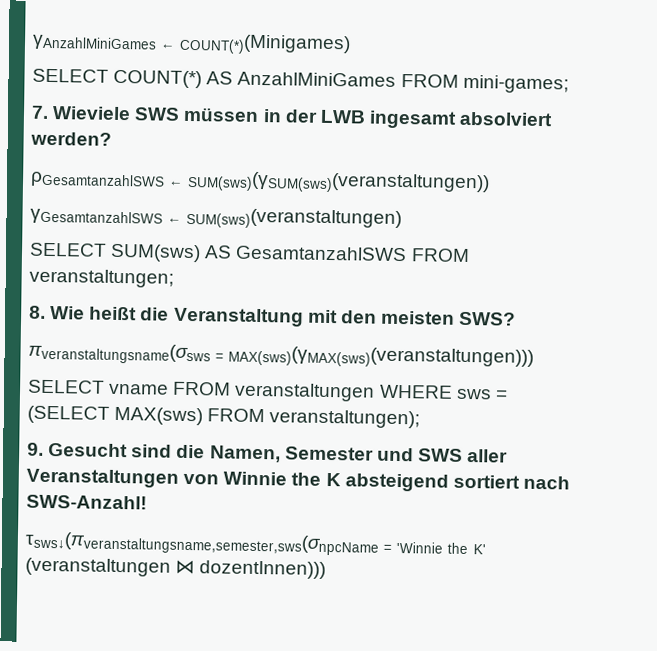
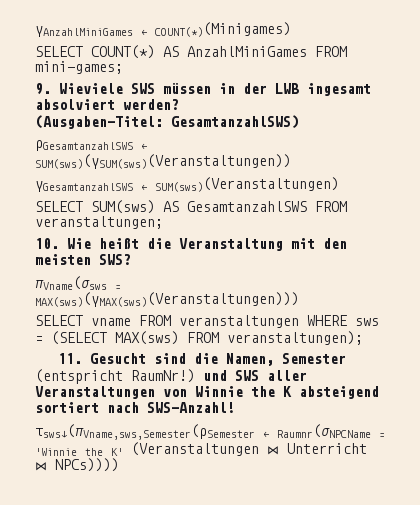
- 7. Wieviele SWS müssen in der LWB ingesamt absolviert werden?
+ 9. Wieviele SWS müssen in der LWB ingesamt absolviert werden?
+ (Ausgaben-Titel: GesamtanzahlSWS)
- ρGesamtanzahlSWS ← SUM(sws)(γSUM(sws)(veranstaltungen))
+ ρGesamtanzahlSWS ← SUM(sws)(γSUM(sws)(Veranstaltungen))
- γGesamtanzahlSWS ← SUM(sws)(veranstaltungen)
+ γGesamtanzahlSWS ← SUM(sws)(Veranstaltungen)
- 8. Wie heißt die Veranstaltung mit den meisten SWS?
+ 10. Wie heißt die Veranstaltung mit den meisten SWS?
- πveranstaltungsname(σsws = MAX(sws)(γMAX(sws)(veranstaltungen)))
+ πVname(σsws = MAX(sws)(γMAX(sws)(Veranstaltungen)))
- 9. Gesucht sind die Namen, Semester und SWS aller Veranstaltungen von Winnie the K absteigend sortiert nach SWS-Anzahl!
+ 11. Gesucht sind die Namen, Semester (entspricht RaumNr!) und SWS aller Veranstaltungen von Winnie the K absteigend sortiert nach SWS-Anzahl!
- τsws↓(πveranstaltungsname,semester,sws(σnpcName = 'Winnie the K' (veranstaltungen ⋈ dozentInnen)))
+ τsws↓(πVname,sws,Semester(ρSemester ← Raumnr(σNPCName = 'Winnie the K' (Veranstaltungen ⋈ Unterricht ⋈ NPCs))))

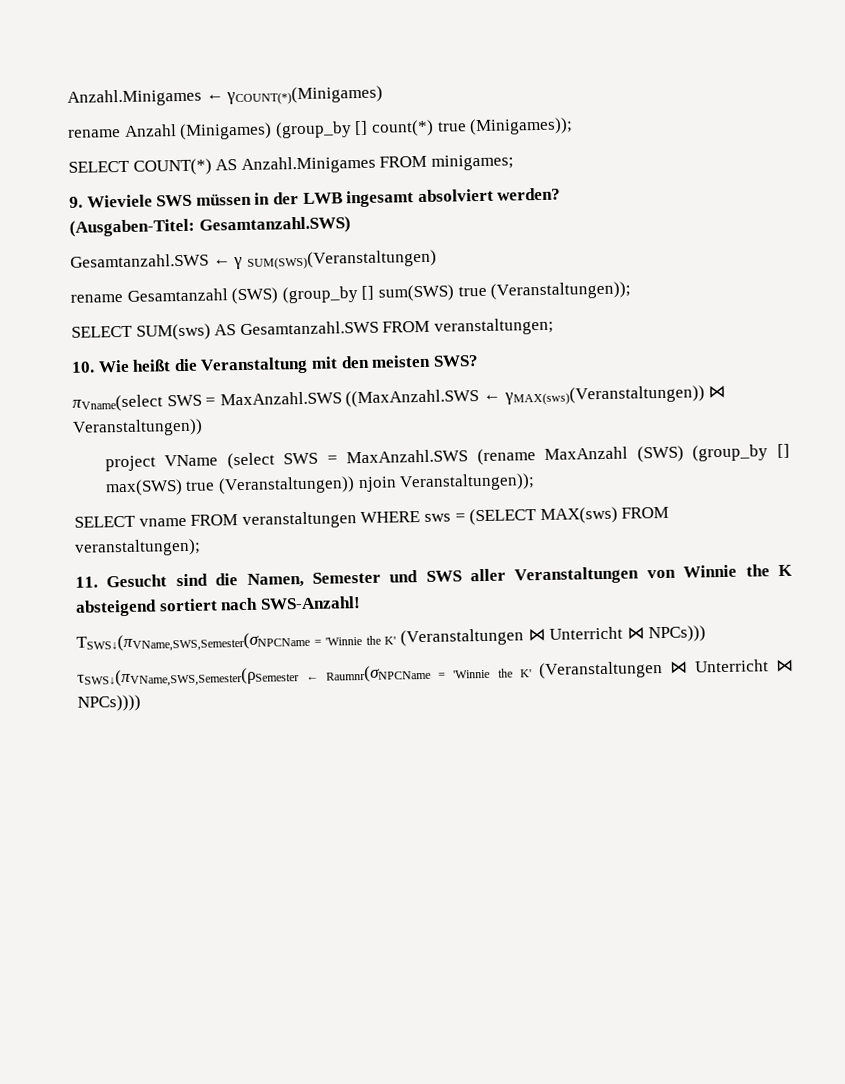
- γAnzahlMiniGames ← COUNT(*)(Minigames)
+ Anzahl.Minigames ← γCOUNT(*)(Minigames)
+ rename Anzahl (Minigames) (group_by [] count(*) true (Minigames));
- SELECT COUNT(*) AS AnzahlMiniGames FROM mini-games;
+ SELECT COUNT(*) AS Anzahl.Minigames FROM minigames;
- (Ausgaben-Titel: GesamtanzahlSWS)
- ρGesamtanzahlSWS ← SUM(sws)(γSUM(sws)(Veranstaltungen))
- γGesamtanzahlSWS ← SUM(sws)(Veranstaltungen)
+ (Ausgaben-Titel: Gesamtanzahl.SWS)
+ Gesamtanzahl.SWS ← γ SUM(SWS)(Veranstaltungen)
+ rename Gesamtanzahl (SWS) (group_by [] sum(SWS) true (Veranstaltungen));
- SELECT SUM(sws) AS GesamtanzahlSWS FROM veranstaltungen;
+ SELECT SUM(sws) AS Gesamtanzahl.SWS FROM veranstaltungen;
- πVname(σsws = MAX(sws)(γMAX(sws)(Veranstaltungen)))
+ πVname(select SWS = MaxAnzahl.SWS ((MaxAnzahl.SWS ← γMAX(sws)(Veranstaltungen)) ⋈ Veranstaltungen))
+ project VName (select SWS = MaxAnzahl.SWS (rename MaxAnzahl (SWS) (group_by [] max(SWS) true (Veranstaltungen)) njoin Veranstaltungen));
- 11. Gesucht sind die Namen, Semester (entspricht RaumNr!) und SWS aller Veranstaltungen von Winnie the K absteigend sortiert nach SWS-Anzahl!
+ 11. Gesucht sind die Namen, Semester und SWS aller Veranstaltungen von Winnie the K absteigend sortiert nach SWS-Anzahl!
- τsws↓(πVname,sws,Semester(ρSemester ← Raumnr(σNPCName = 'Winnie the K' (Veranstaltungen ⋈ Unterricht ⋈ NPCs))))
+ ΤSWS↓(πVName,SWS,Semester(σNPCName = 'Winnie the K' (Veranstaltungen ⋈ Unterricht ⋈ NPCs)))
+ τSWS↓(πVName,SWS,Semester(ρSemester ← Raumnr(σNPCName = 'Winnie the K' (Veranstaltungen ⋈ Unterricht ⋈ NPCs))))

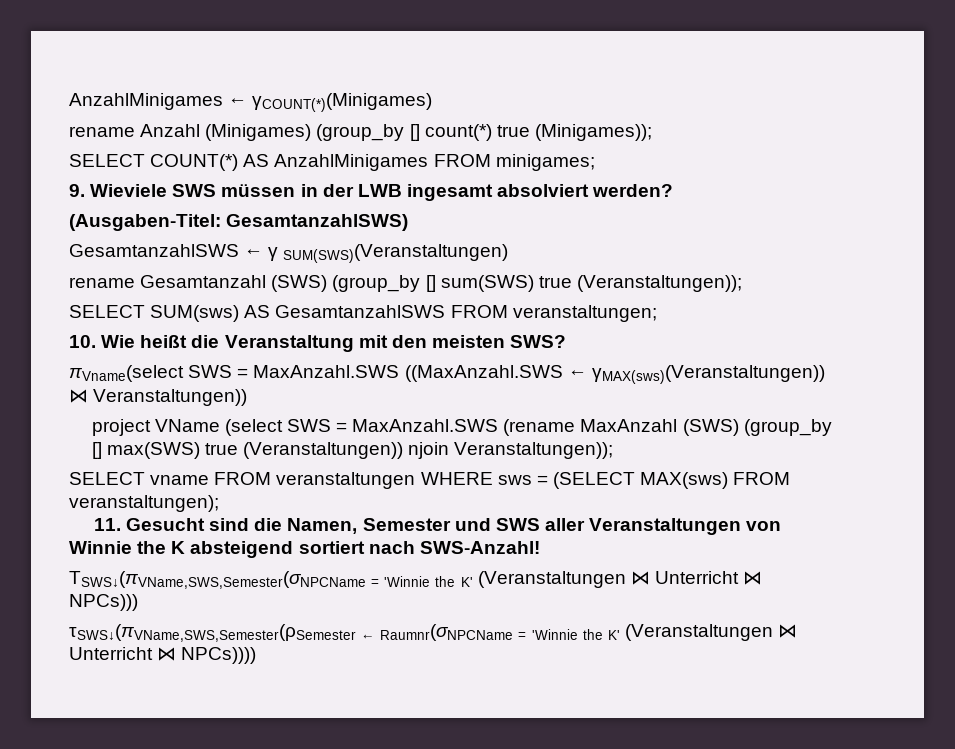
- Anzahl.Minigames ← γCOUNT(*)(Minigames)
+ AnzahlMinigames ← γCOUNT(*)(Minigames)
- SELECT COUNT(*) AS Anzahl.Minigames FROM minigames;
+ SELECT COUNT(*) AS AnzahlMinigames FROM minigames;
- (Ausgaben-Titel: Gesamtanzahl.SWS)
- Gesamtanzahl.SWS ← γ SUM(SWS)(Veranstaltungen)
+ (Ausgaben-Titel: GesamtanzahlSWS)
+ GesamtanzahlSWS ← γ SUM(SWS)(Veranstaltungen)
- SELECT SUM(sws) AS Gesamtanzahl.SWS FROM veranstaltungen;
+ SELECT SUM(sws) AS GesamtanzahlSWS FROM veranstaltungen;

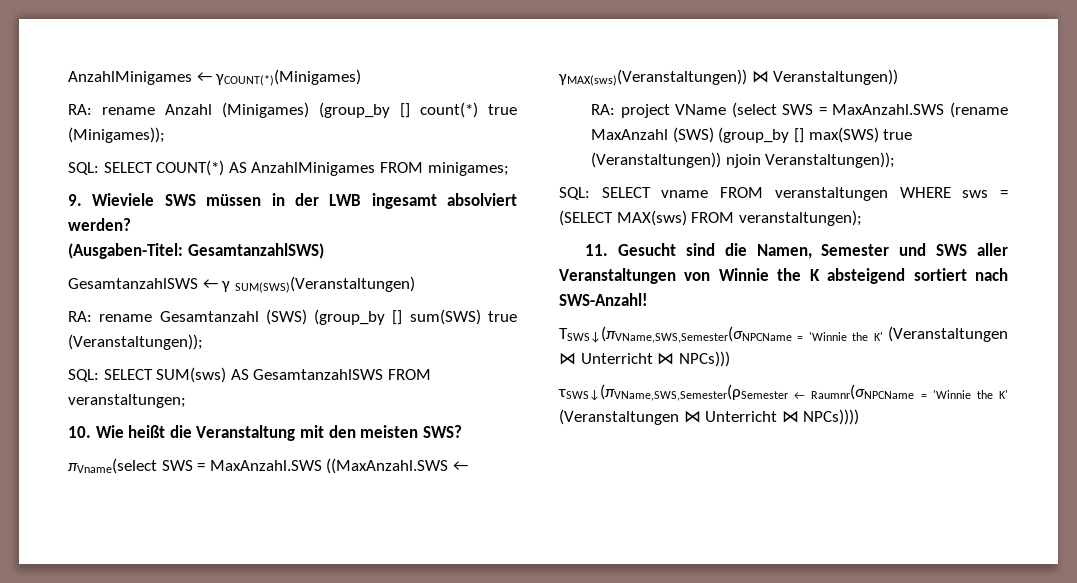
- rename Anzahl (Minigames) (group_by [] count(*) true (Minigames));
+ RA: rename Anzahl (Minigames) (group_by [] count(*) true (Minigames));
- SELECT COUNT(*) AS AnzahlMinigames FROM minigames;
+ SQL: SELECT COUNT(*) AS AnzahlMinigames FROM minigames;
- rename Gesamtanzahl (SWS) (group_by [] sum(SWS) true (Veranstaltungen));
+ RA: rename Gesamtanzahl (SWS) (group_by [] sum(SWS) true (Veranstaltungen));
- SELECT SUM(sws) AS GesamtanzahlSWS FROM veranstaltungen;
+ SQL: SELECT SUM(sws) AS GesamtanzahlSWS FROM veranstaltungen;
- project VName (select SWS = MaxAnzahl.SWS (rename MaxAnzahl (SWS) (group_by [] max(SWS) true (Veranstaltungen)) njoin Veranstaltungen));
+ RA: project VName (select SWS = MaxAnzahl.SWS (rename MaxAnzahl (SWS) (group_by [] max(SWS) true (Veranstaltungen)) njoin Veranstaltungen));
- SELECT vname FROM veranstaltungen WHERE sws = (SELECT MAX(sws) FROM veranstaltungen);
+ SQL: SELECT vname FROM veranstaltungen WHERE sws = (SELECT MAX(sws) FROM veranstaltungen);

